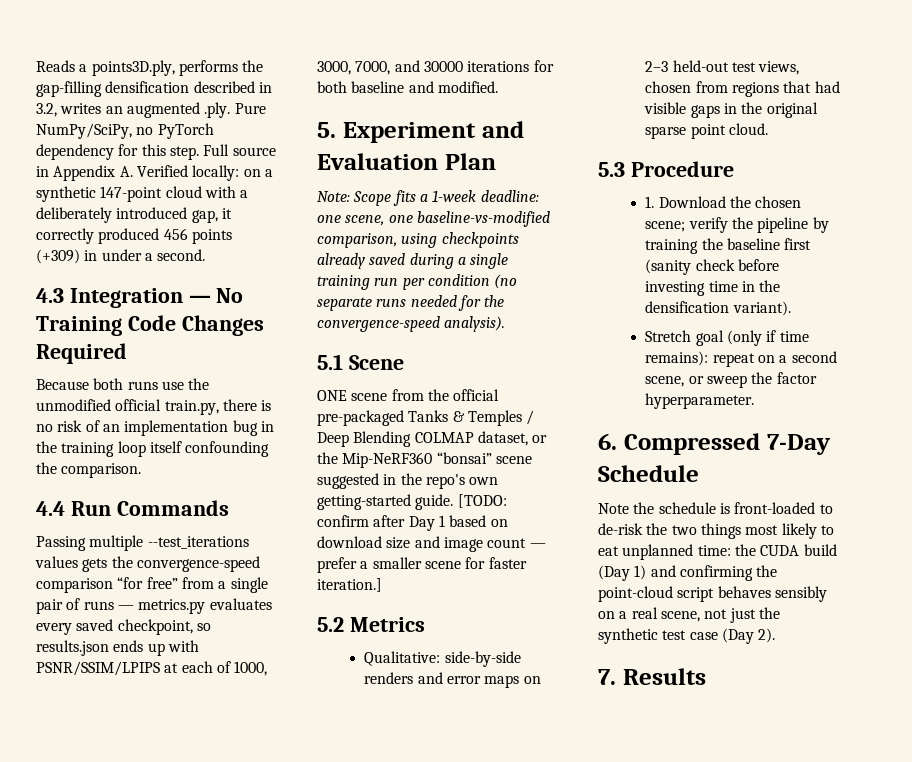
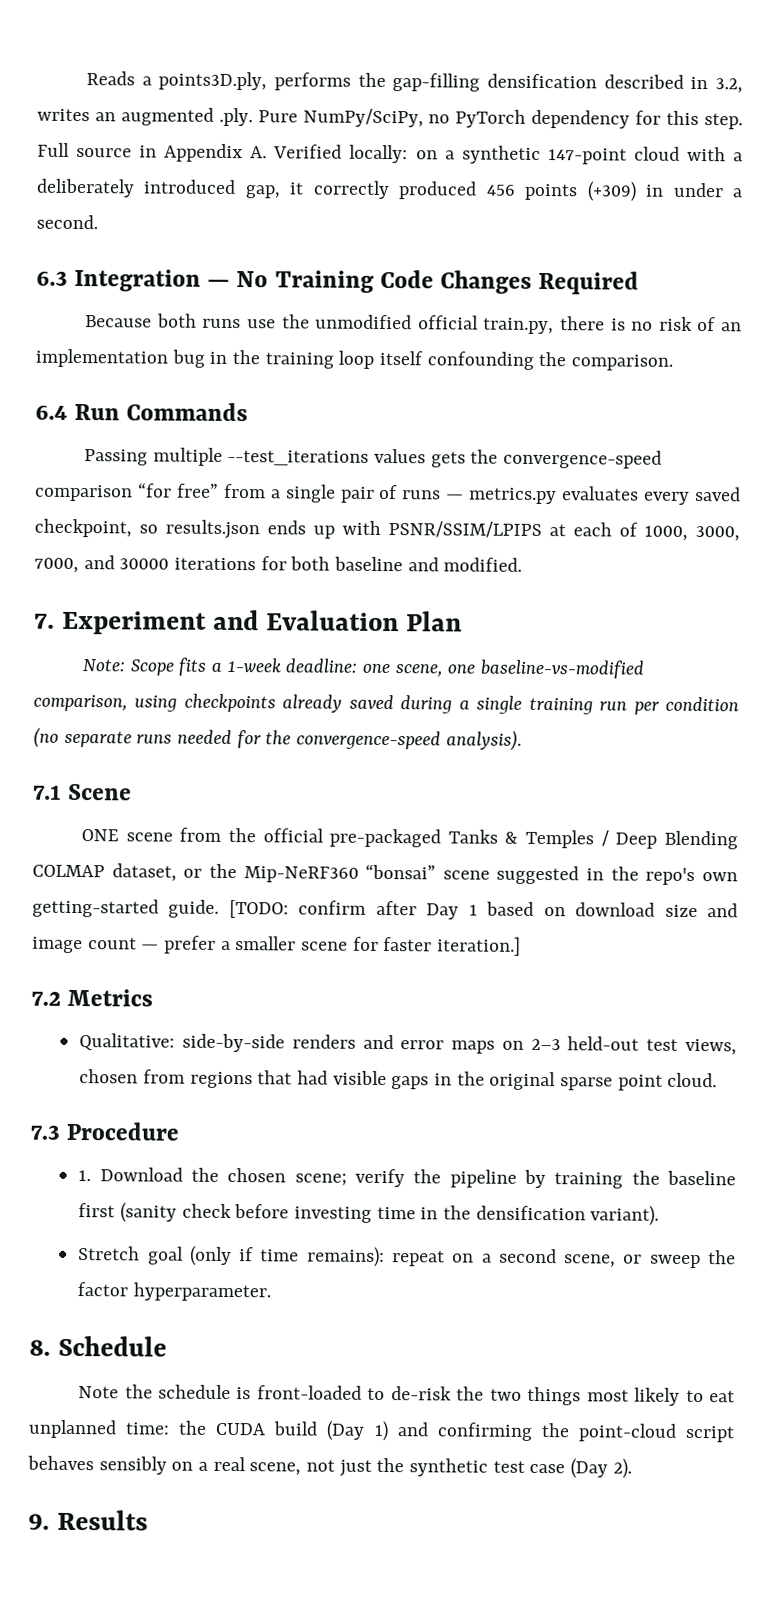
- 4.3 Integration — No Training Code Changes Required
+ 6.3 Integration — No Training Code Changes Required
- 4.4 Run Commands
+ 6.4 Run Commands
- 5. Experiment and Evaluation Plan
+ 7. Experiment and Evaluation Plan
- 5.1 Scene
+ 7.1 Scene
- 5.2 Metrics
+ 7.2 Metrics
- 5.3 Procedure
+ 7.3 Procedure
- 6. Compressed 7-Day Schedule
+ 8. Schedule
- 7. Results
+ 9. Results

